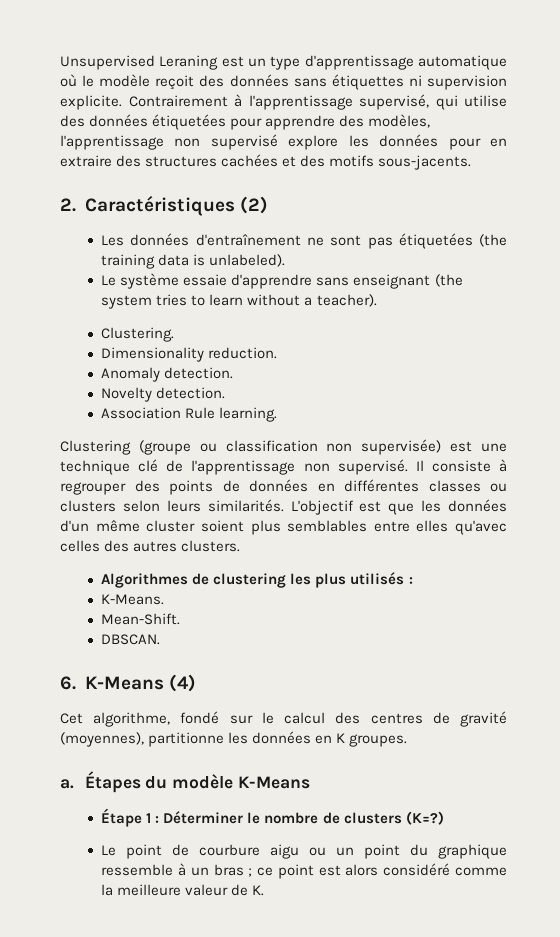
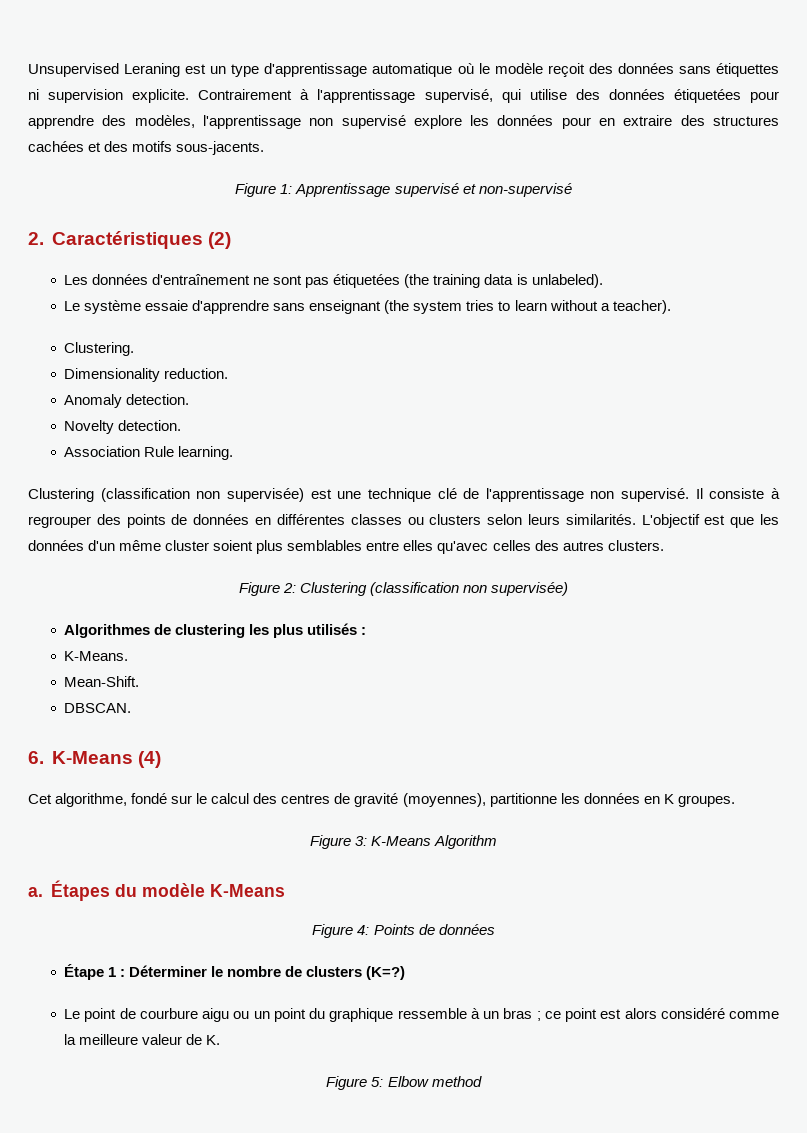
+ Figure 1: Apprentissage supervisé et non-supervisé
- Clustering (groupe ou classification non supervisée) est une technique clé de l'apprentissage non supervisé.
+ Clustering (classification non supervisée) est une technique clé de l'apprentissage non supervisé.
+ Figure 2: Clustering (classification non supervisée)
+ Figure 3: K-Means Algorithm
+ Figure 4: Points de données
+ Figure 5: Elbow method

